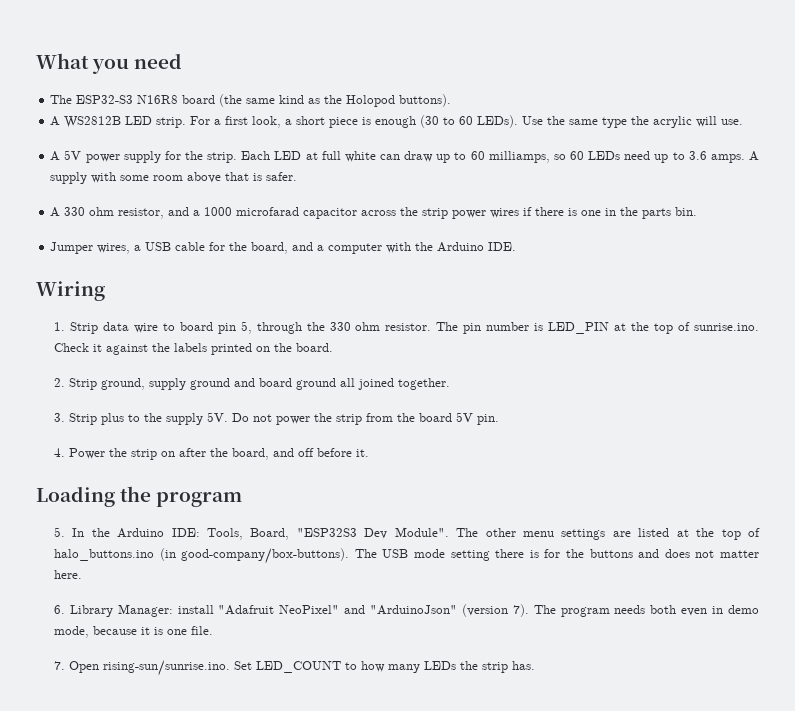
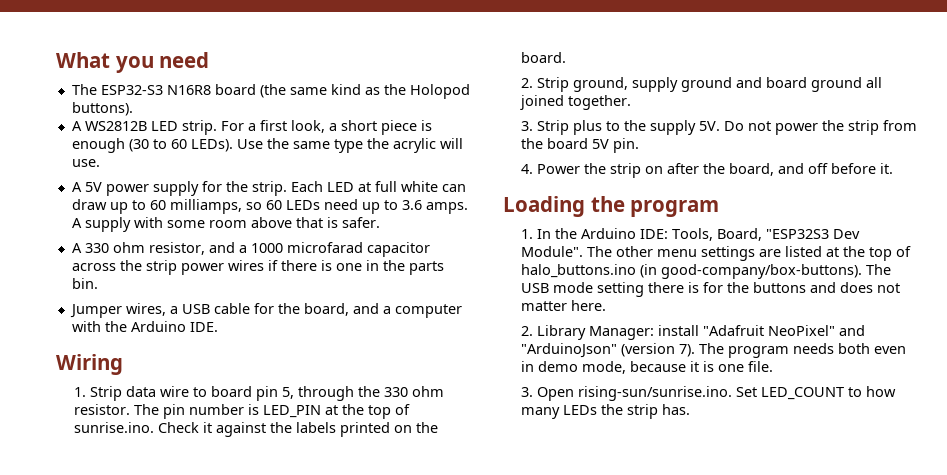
- 5. In the Arduino IDE: Tools, Board, "ESP32S3 Dev Module".
+ 1. In the Arduino IDE: Tools, Board, "ESP32S3 Dev Module".
- 6. Library Manager: install "Adafruit NeoPixel" and "ArduinoJson" (version 7).
+ 2. Library Manager: install "Adafruit NeoPixel" and "ArduinoJson" (version 7).
- 7. Open rising-sun/sunrise.ino. Set LED_COUNT to how many LEDs the strip has.
+ 3. Open rising-sun/sunrise.ino. Set LED_COUNT to how many LEDs the strip has.

